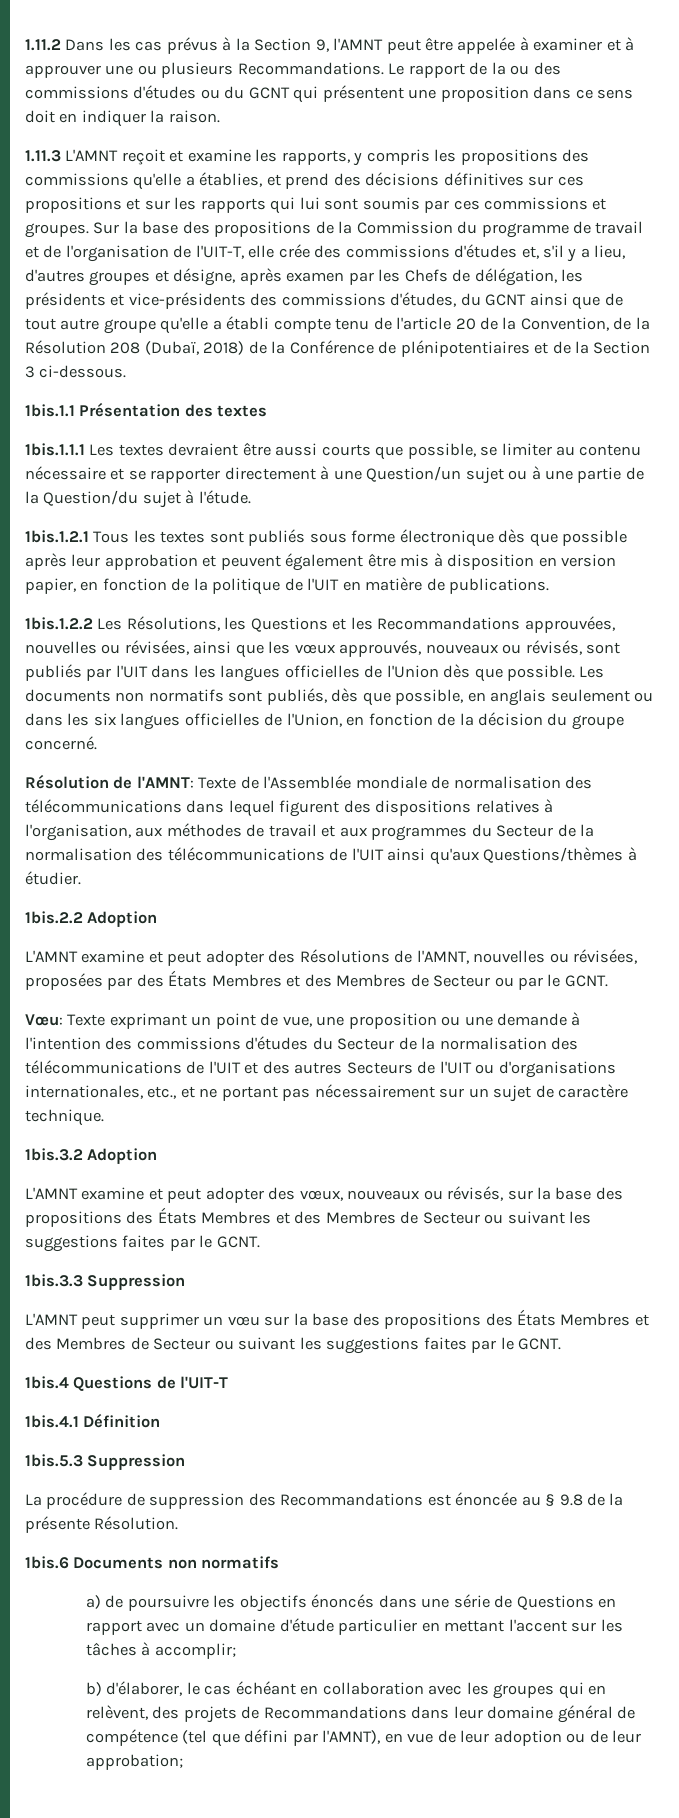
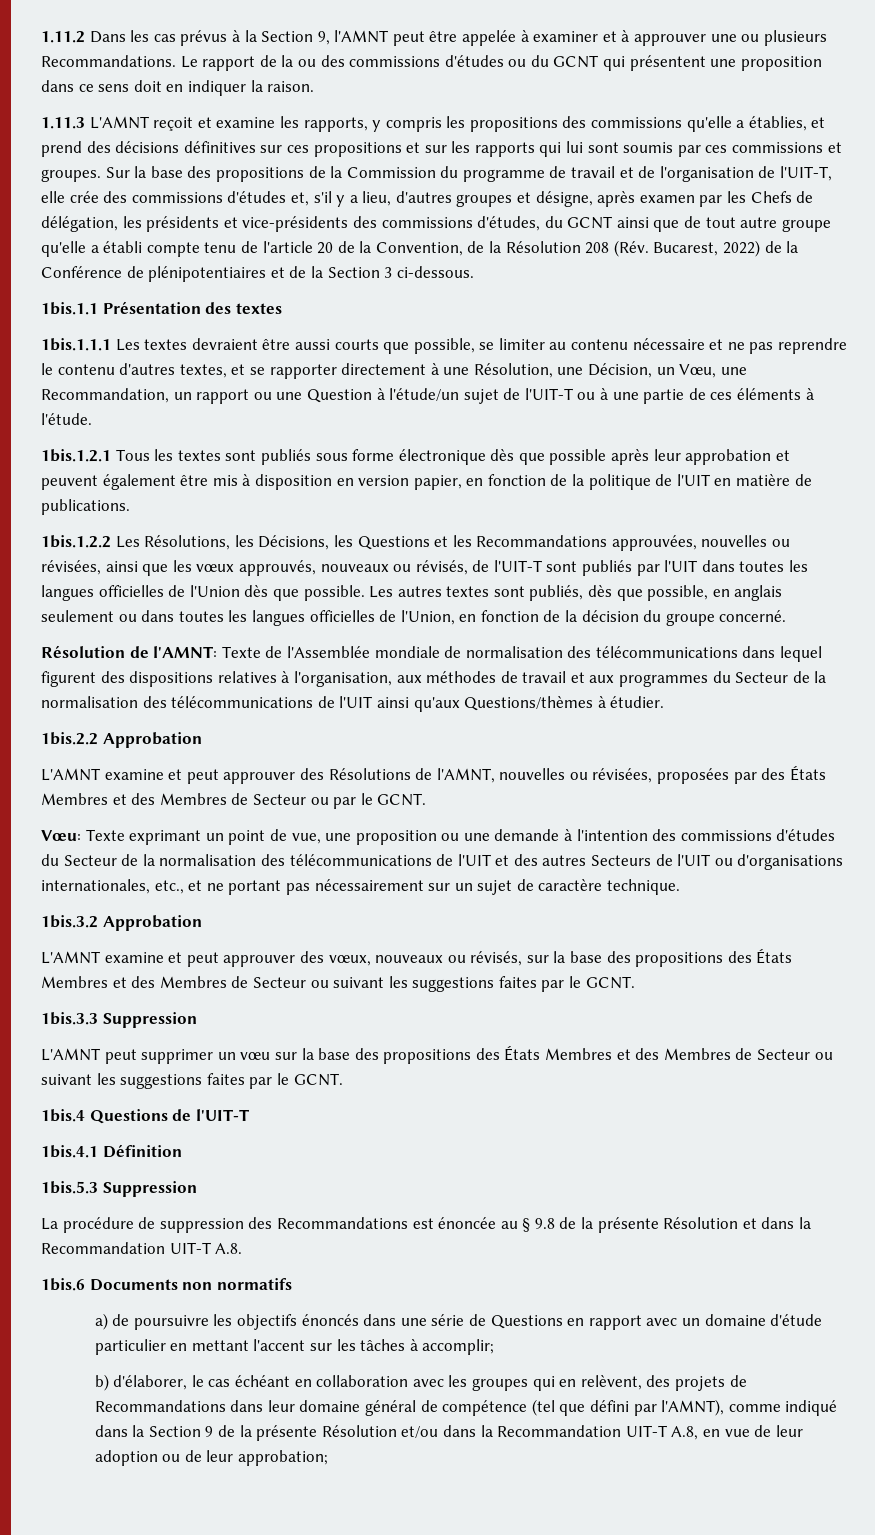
- Sur la base des propositions de la Commission du programme de travail et de l'organisation de l'UIT-T, elle crée des commissions d'études et, s'il y a lieu, d'autres groupes et désigne, après examen par les Chefs de délégation, les présidents et vice-présidents des commissions d'études, du GCNT ainsi que de tout autre groupe qu'elle a établi compte tenu de l'article 20 de la Convention, de la Résolution 208 (Dubaï, 2018) de la Conférence de plénipotentiaires et de la Section 3 ci-dessous.
+ Sur la base des propositions de la Commission du programme de travail et de l'organisation de l'UIT-T, elle crée des commissions d'études et, s'il y a lieu, d'autres groupes et désigne, après examen par les Chefs de délégation, les présidents et vice-présidents des commissions d'études, du GCNT ainsi que de tout autre groupe qu'elle a établi compte tenu de l'article 20 de la Convention, de la Résolution 208 (Rév. Bucarest, 2022) de la Conférence de plénipotentiaires et de la Section 3 ci-dessous.
- 1bis.1.1.1 Les textes devraient être aussi courts que possible, se limiter au contenu nécessaire et se rapporter directement à une Question/un sujet ou à une partie de la Question/du sujet à l'étude.
+ 1bis.1.1.1 Les textes devraient être aussi courts que possible, se limiter au contenu nécessaire et ne pas reprendre le contenu d'autres textes, et se rapporter directement à une Résolution, une Décision, un Vœu, une Recommandation, un rapport ou une Question à l'étude/un sujet de l'UIT-T ou à une partie de ces éléments à l'étude.
- 1bis.1.2.2 Les Résolutions, les Questions et les Recommandations approuvées, nouvelles ou révisées, ainsi que les vœux approuvés, nouveaux ou révisés, sont publiés par l'UIT dans les langues officielles de l'Union dès que possible.
+ 1bis.1.2.2 Les Résolutions, les Décisions, les Questions et les Recommandations approuvées, nouvelles ou révisées, ainsi que les vœux approuvés, nouveaux ou révisés, de l'UIT-T sont publiés par l'UIT dans toutes les langues officielles de l'Union dès que possible.
- Les documents non normatifs sont publiés, dès que possible, en anglais seulement ou dans les six langues officielles de l'Union, en fonction de la décision du groupe concerné.
+ Les autres textes sont publiés, dès que possible, en anglais seulement ou dans toutes les langues officielles de l'Union, en fonction de la décision du groupe concerné.
- 1bis.2.2 Adoption
- L'AMNT examine et peut adopter des Résolutions de l'AMNT, nouvelles ou révisées, proposées par des États Membres et des Membres de Secteur ou par le GCNT.
+ 1bis.2.2 Approbation
+ L'AMNT examine et peut approuver des Résolutions de l'AMNT, nouvelles ou révisées, proposées par des États Membres et des Membres de Secteur ou par le GCNT.
- 1bis.3.2 Adoption
- L'AMNT examine et peut adopter des vœux, nouveaux ou révisés, sur la base des propositions des États Membres et des Membres de Secteur ou suivant les suggestions faites par le GCNT.
+ 1bis.3.2 Approbation
+ L'AMNT examine et peut approuver des vœux, nouveaux ou révisés, sur la base des propositions des États Membres et des Membres de Secteur ou suivant les suggestions faites par le GCNT.
- La procédure de suppression des Recommandations est énoncée au § 9.8 de la présente Résolution.
+ La procédure de suppression des Recommandations est énoncée au § 9.8 de la présente Résolution et dans la Recommandation UIT-T A.8.
- b) d'élaborer, le cas échéant en collaboration avec les groupes qui en relèvent, des projets de Recommandations dans leur domaine général de compétence (tel que défini par l'AMNT), en vue de leur adoption ou de leur approbation;
+ b) d'élaborer, le cas échéant en collaboration avec les groupes qui en relèvent, des projets de Recommandations dans leur domaine général de compétence (tel que défini par l'AMNT), comme indiqué dans la Section 9 de la présente Résolution et/ou dans la Recommandation UIT-T A.8, en vue de leur adoption ou de leur approbation;

